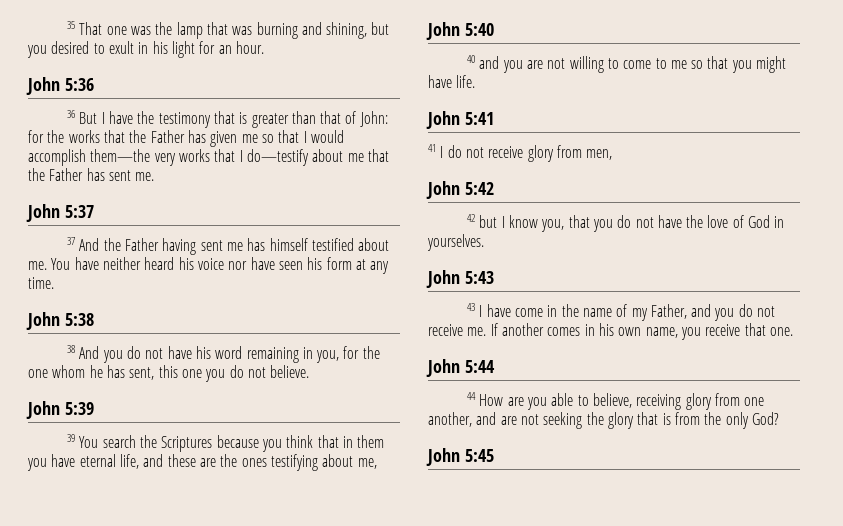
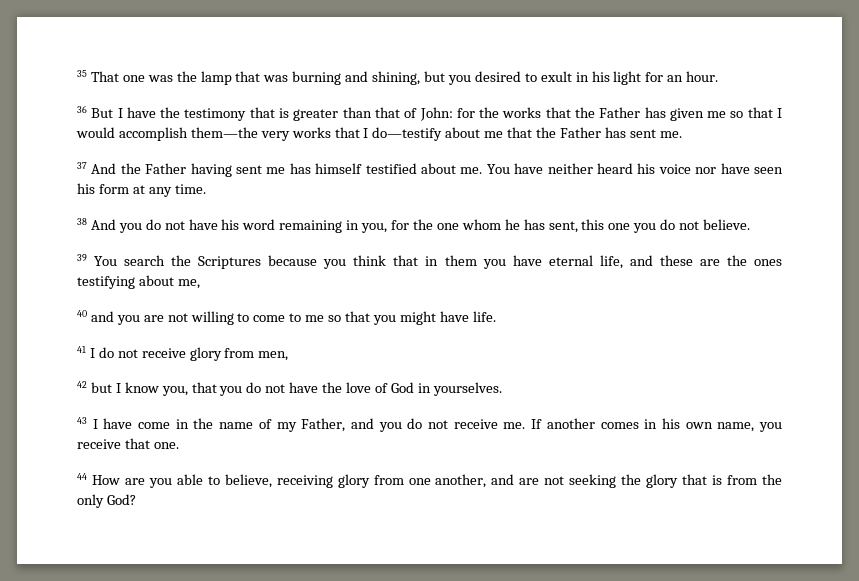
- John 5:36
- John 5:37
- John 5:38
- John 5:39
- John 5:40
- John 5:41
- John 5:42
- John 5:43
- John 5:44
- John 5:45

